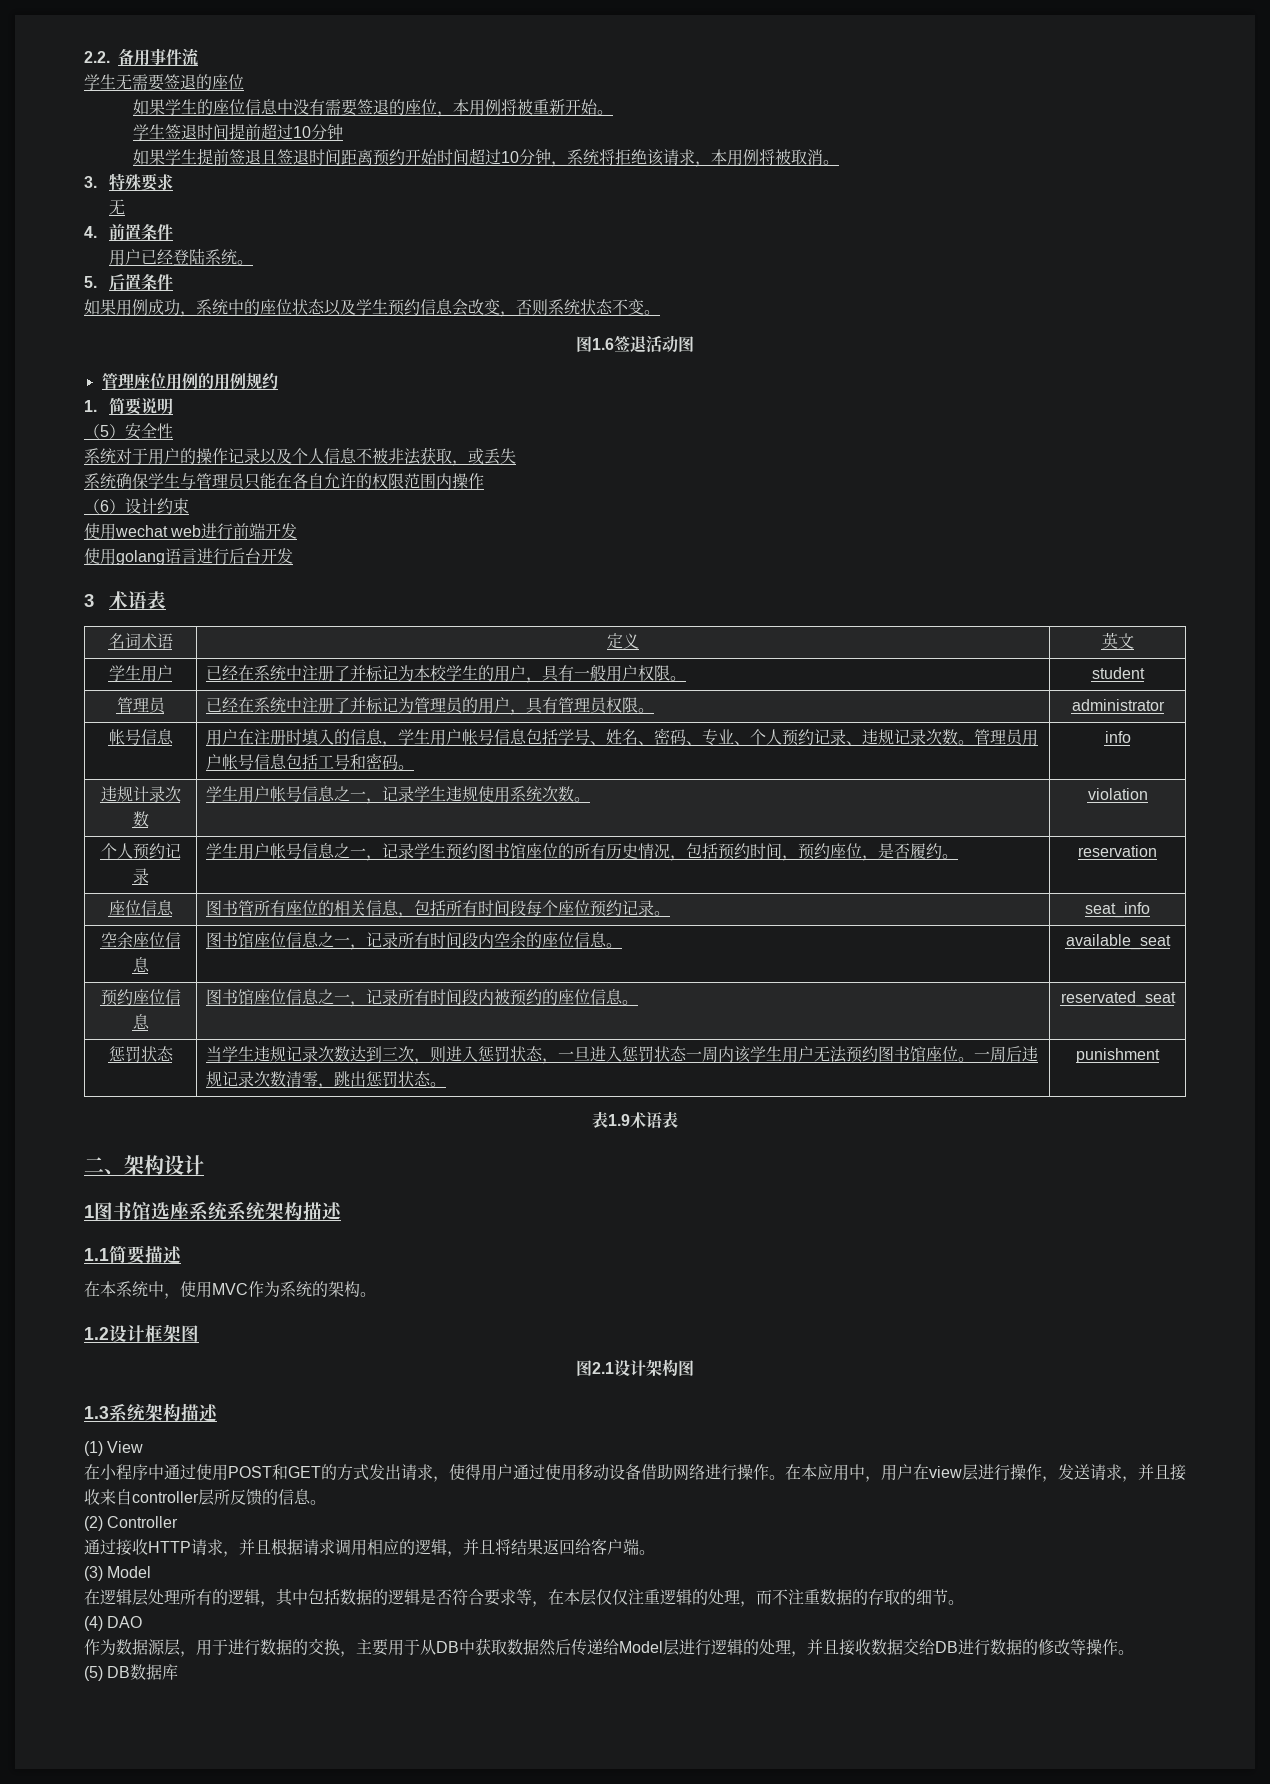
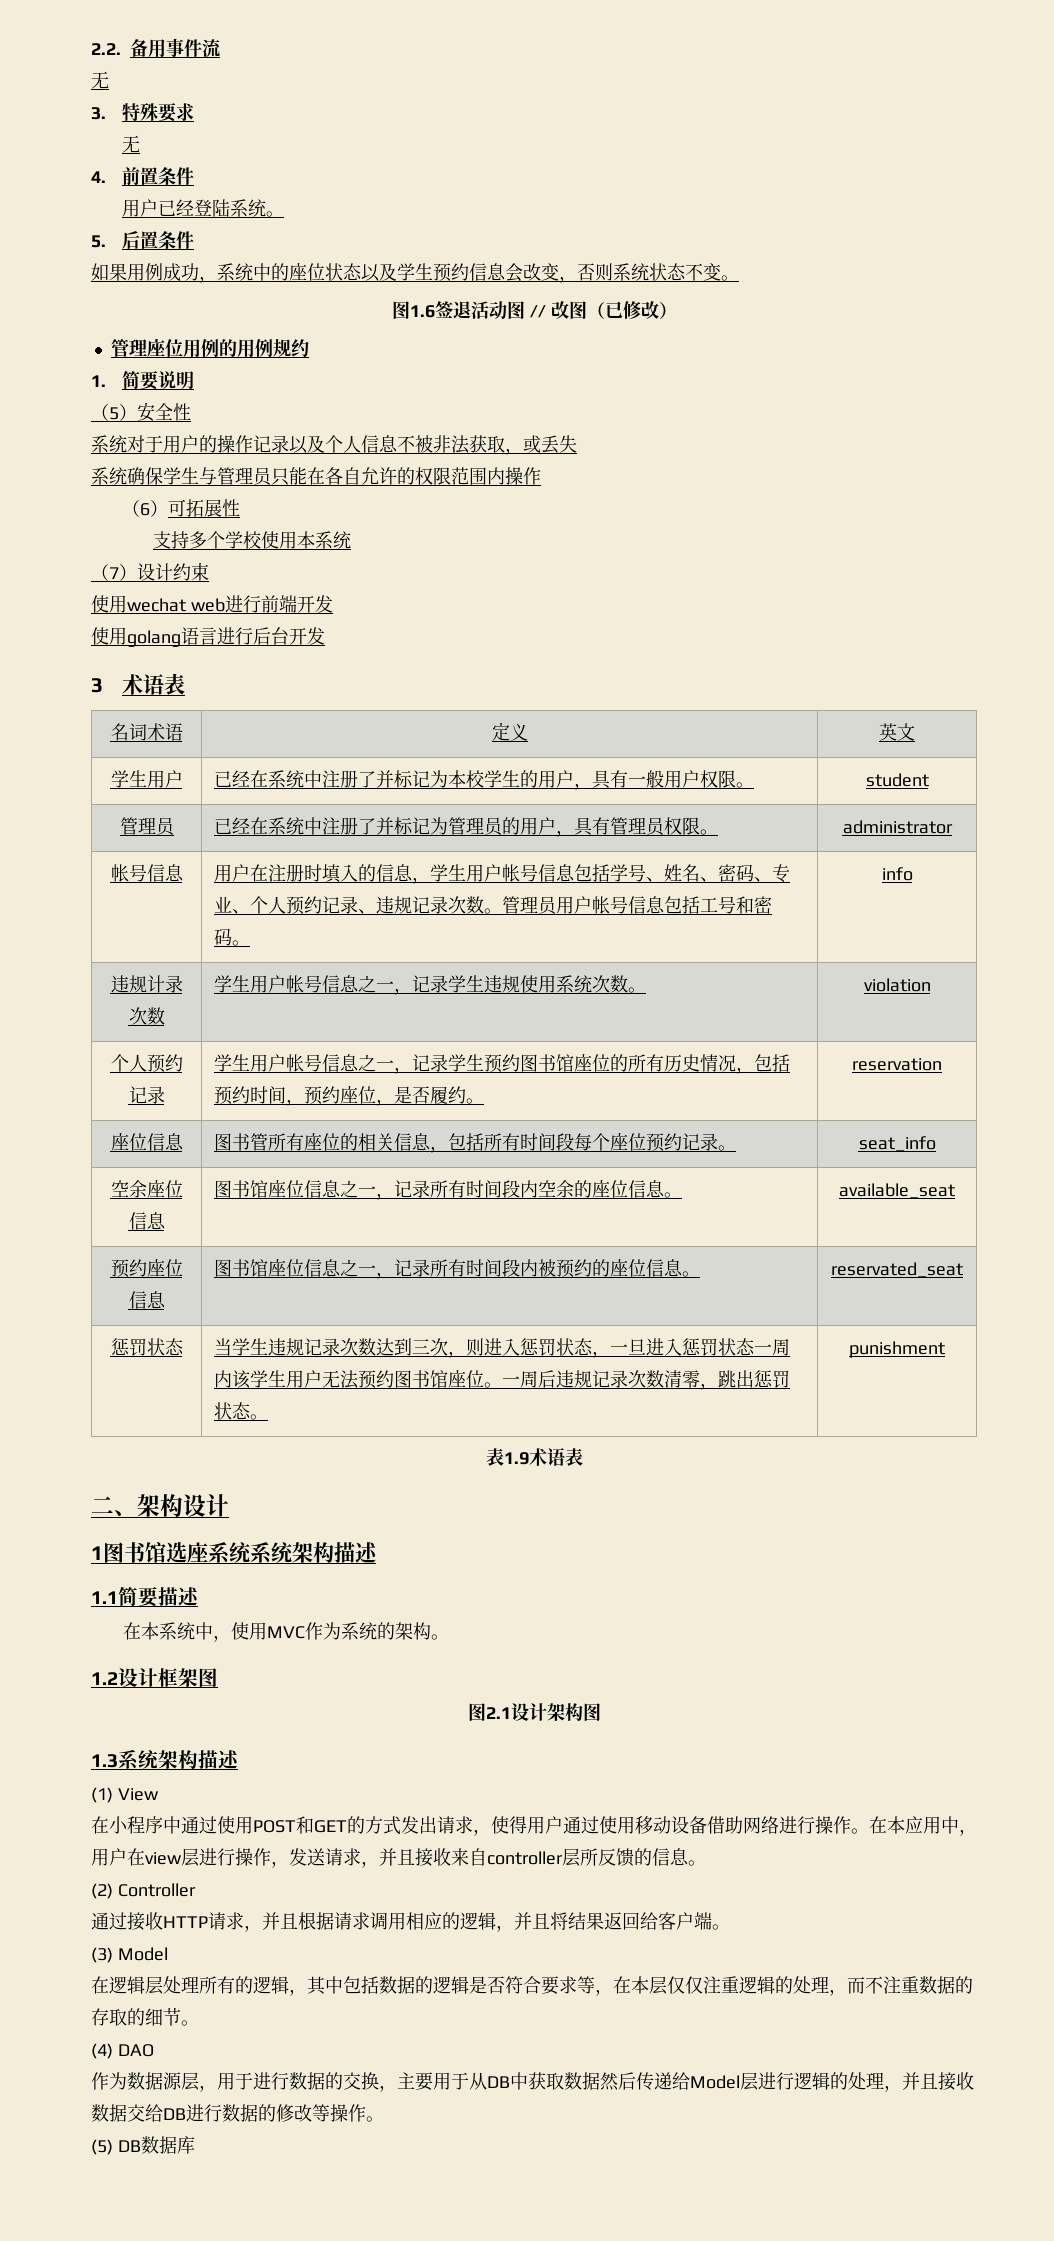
  2.2.备用事件流
- 学生无需要签退的座位
- 如果学生的座位信息中没有需要签退的座位，本用例将被重新开始。
- 学生签退时间提前超过10分钟
- 如果学生提前签退且签退时间距离预约开始时间超过10分钟，系统将拒绝该请求，本用例将被取消。
+ 无
- 图1.6签退活动图
+ 图1.6签退活动图 // 改图（已修改）
- （6）设计约束
+ （6）可拓展性
+ 支持多个学校使用本系统
+ （7）设计约束

